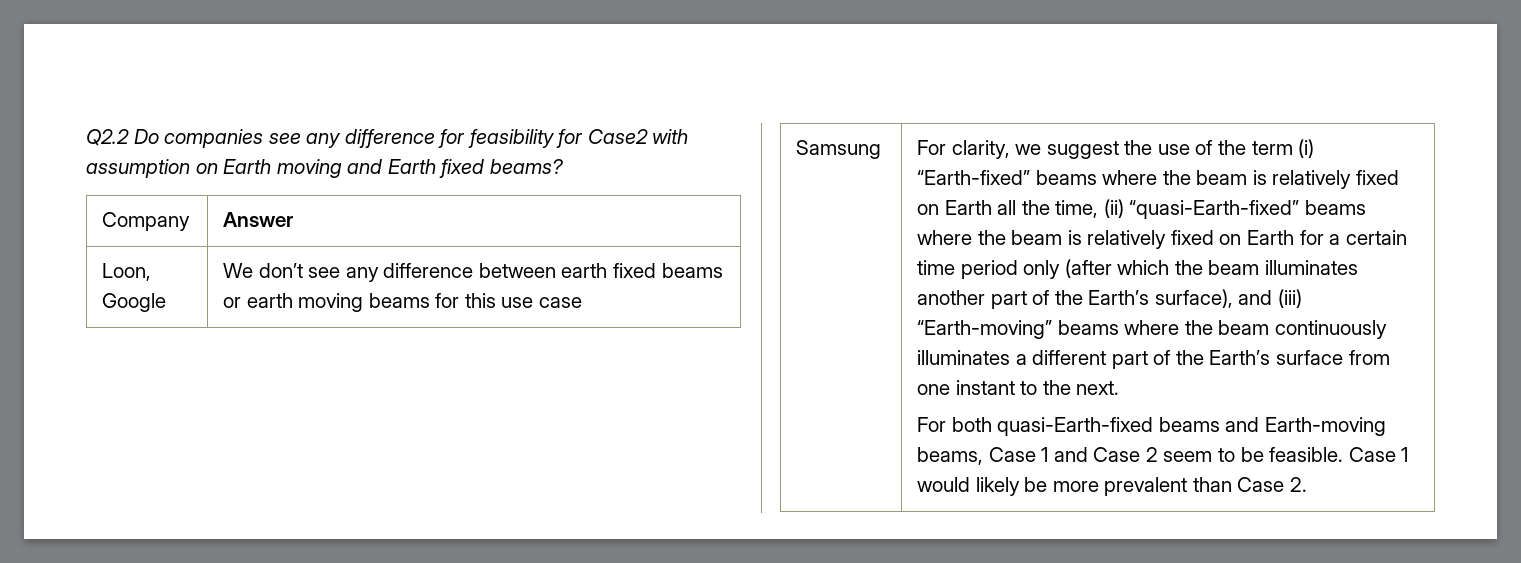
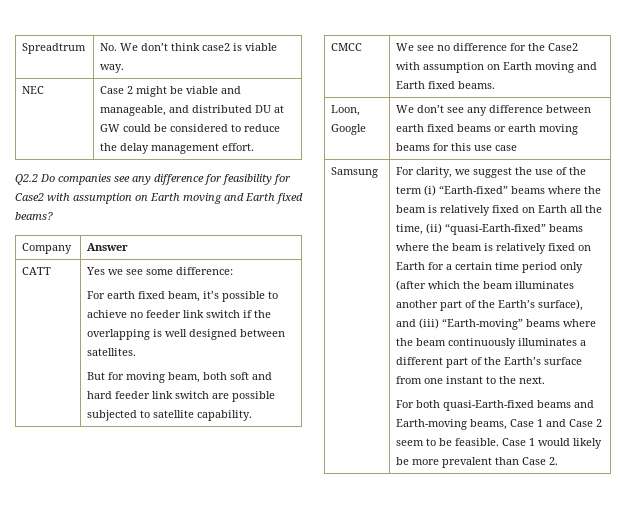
+ Spreadtrum | No. We don’t think case2 is viable way.
+ NEC | Case 2 might be viable and manageable, and distributed DU at GW could be considered to reduce the delay management effort.
+ CATT | Yes we see some difference:
+ For earth fixed beam, it’s possible to achieve no feeder link switch if the overlapping is well designed between satellites.
+ But for moving beam, both soft and hard feeder link switch are possible subjected to satellite capability.
+ CMCC | We see no difference for the Case2 with assumption on Earth moving and Earth fixed beams.

